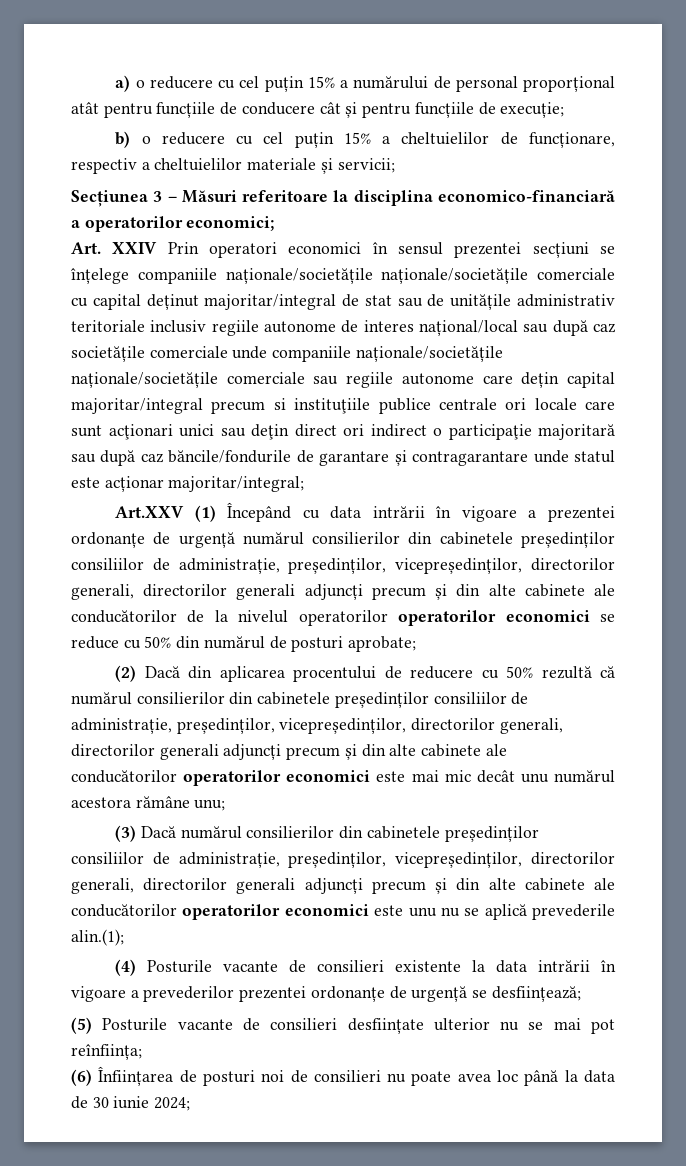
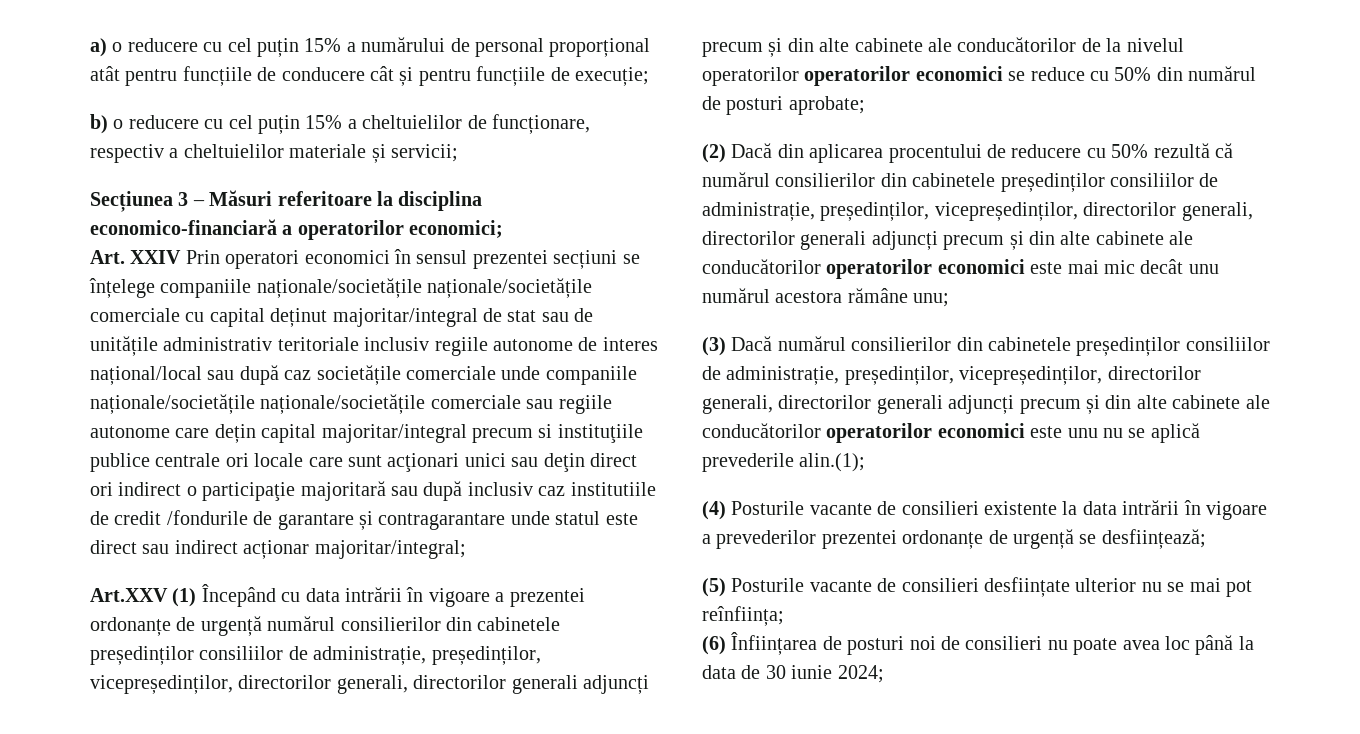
- Art. XXIV Prin operatori economici în sensul prezentei secțiuni se înțelege companiile naționale/societățile naționale/societățile comerciale cu capital deținut majoritar/integral de stat sau de unitățile administrativ teritoriale inclusiv regiile autonome de interes național/local sau după caz societățile comerciale unde companiile naționale/societățile naționale/societățile comerciale sau regiile autonome care dețin capital majoritar/integral precum si instituţiile publice centrale ori locale care sunt acţionari unici sau deţin direct ori indirect o participaţie majoritară sau după caz băncile/fondurile de garantare și contragarantare unde statul este acționar majoritar/integral;
+ Art. XXIV Prin operatori economici în sensul prezentei secțiuni se înțelege companiile naționale/societățile naționale/societățile comerciale cu capital deținut majoritar/integral de stat sau de unitățile administrativ teritoriale inclusiv regiile autonome de interes național/local sau după caz societățile comerciale unde companiile naționale/societățile naționale/societățile comerciale sau regiile autonome care dețin capital majoritar/integral precum si instituţiile publice centrale ori locale care sunt acţionari unici sau deţin direct ori indirect o participaţie majoritară sau după inclusiv caz institutiile de credit /fondurile de garantare și contragarantare unde statul este direct sau indirect acționar majoritar/integral;

